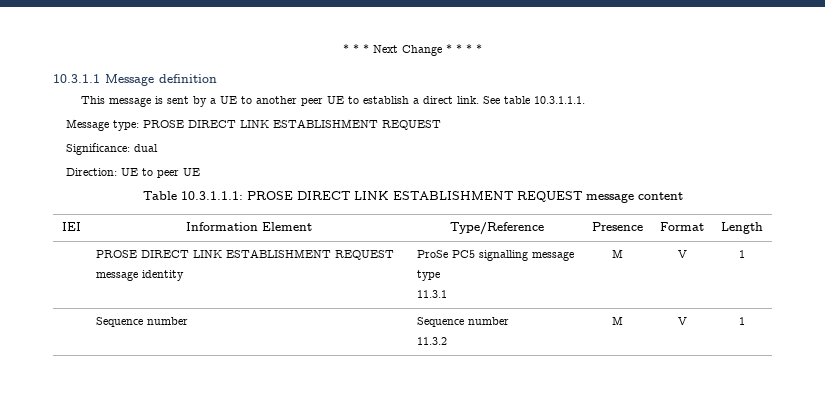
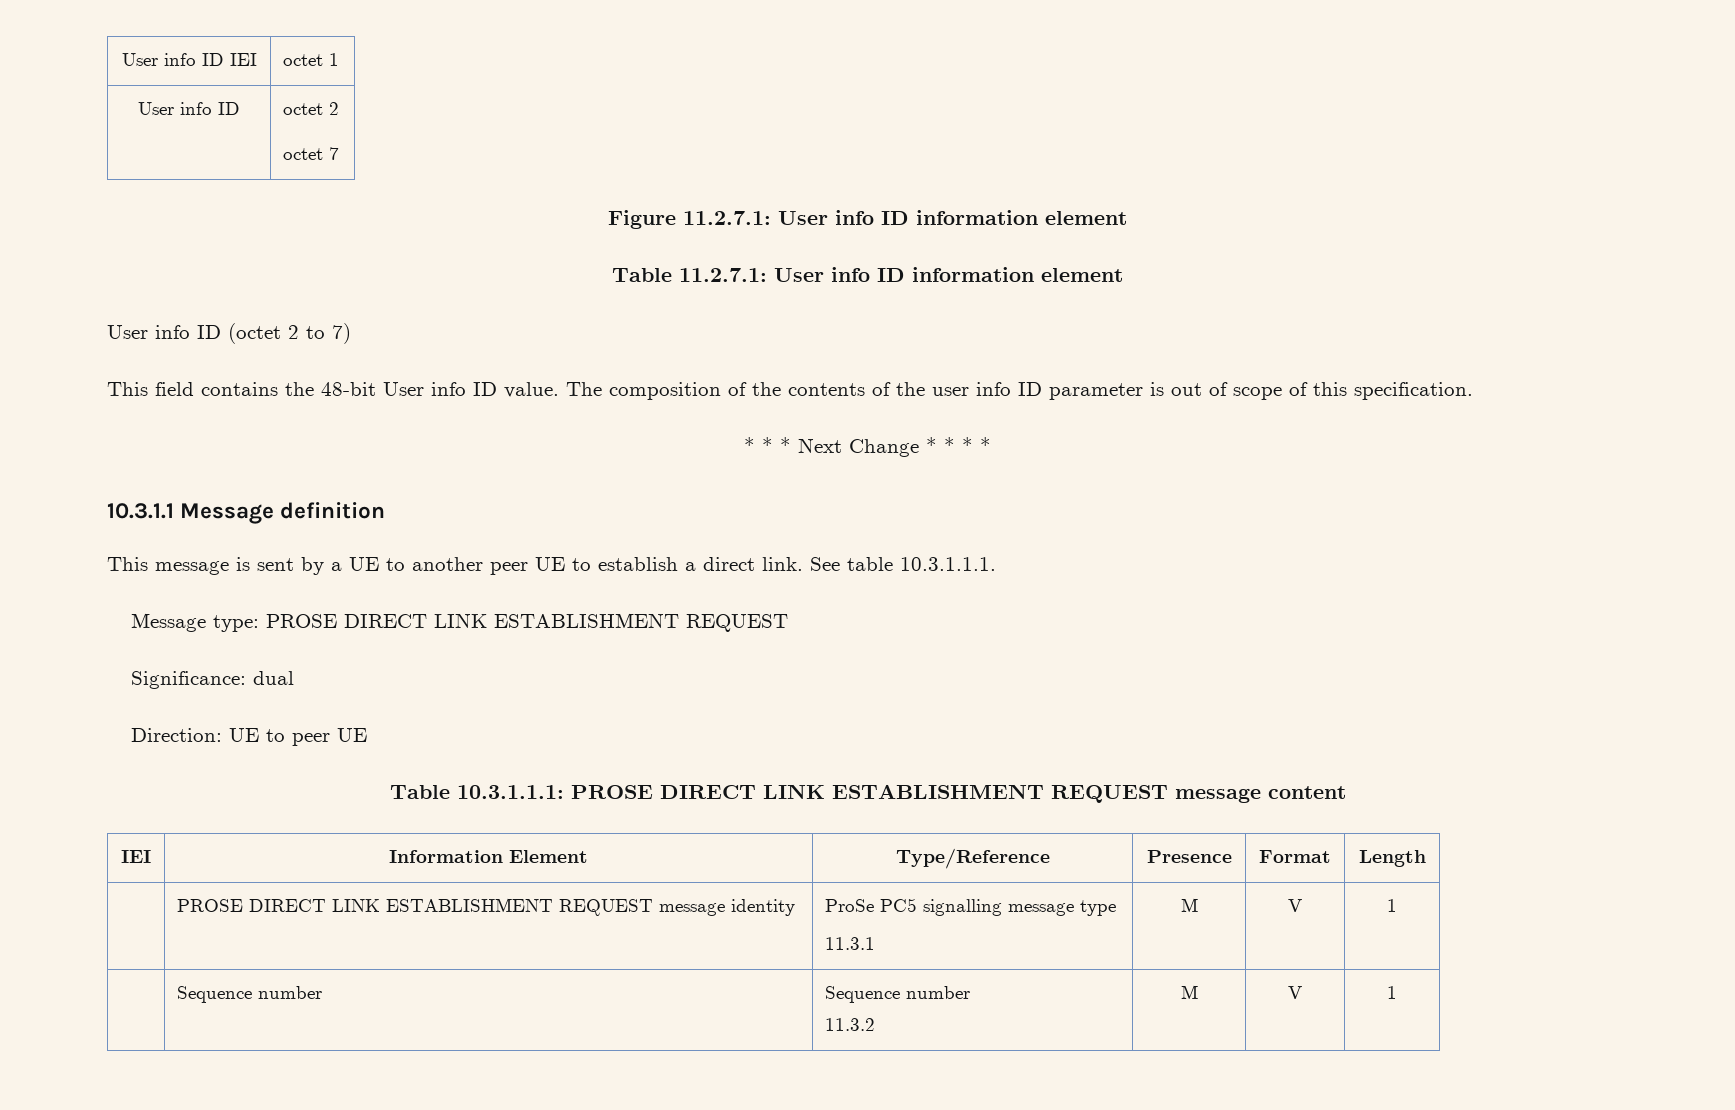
+ User info ID IEI | octet 1
+ User info ID | octet 2
+ octet 7
+ Figure 11.2.7.1: User info ID information element
+ Table 11.2.7.1: User info ID information element
+ User info ID (octet 2 to 7)
+ This field contains the 48-bit User info ID value. The composition of the contents of the user info ID parameter is out of scope of this specification.

